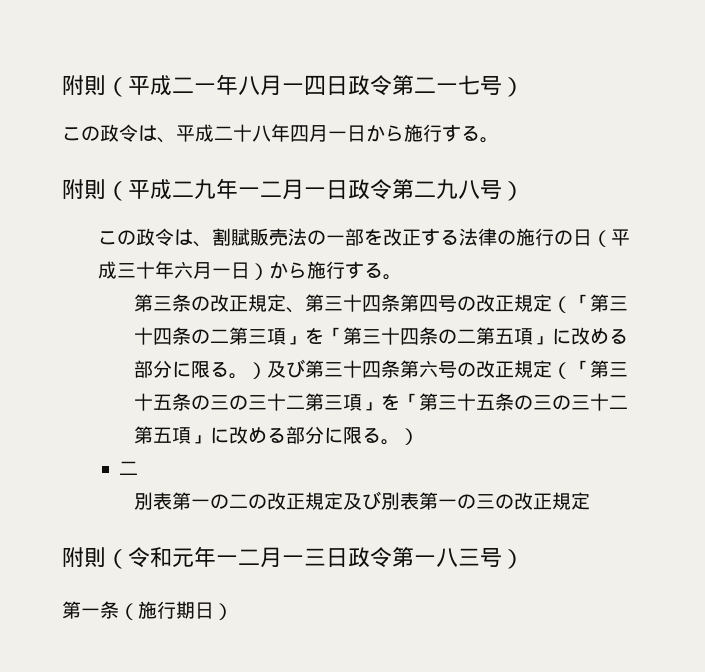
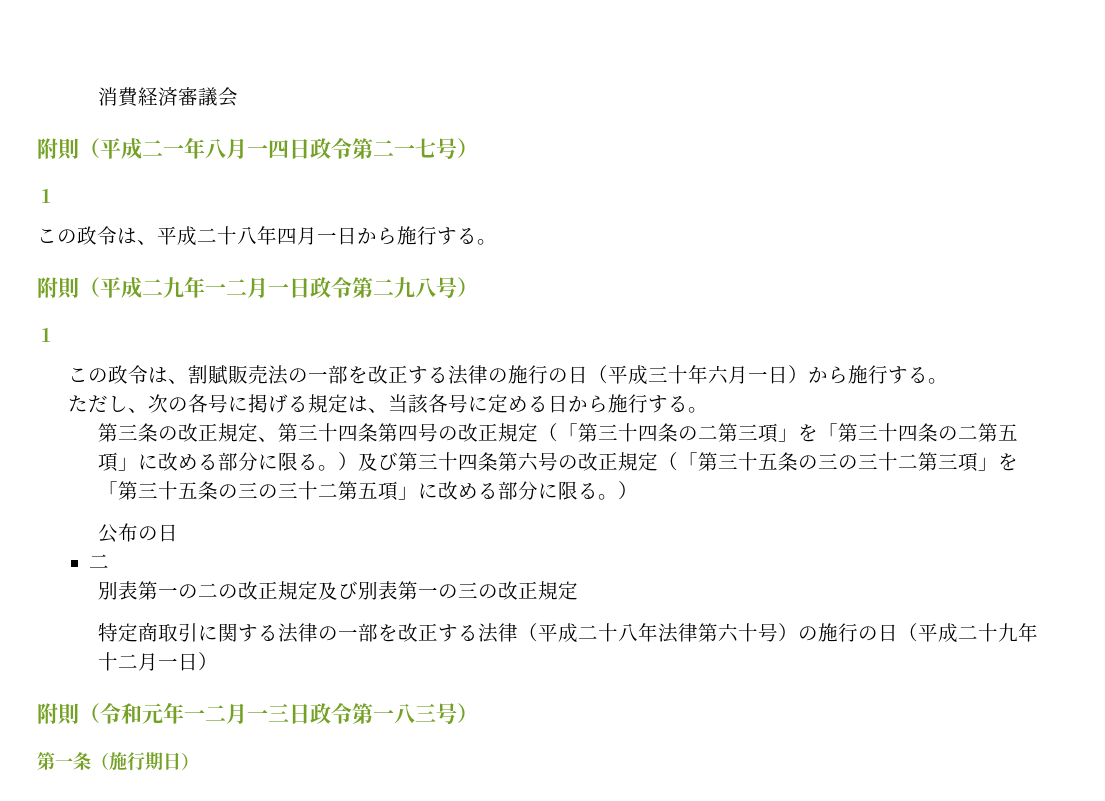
+ 消費経済審議会
  附則（平成二一年八月一四日政令第二一七号）
+ １
  附則（平成二九年一二月一日政令第二九八号）
+ １
+ ただし、次の各号に掲げる規定は、当該各号に定める日から施行する。
+ 公布の日
+ 特定商取引に関する法律の一部を改正する法律（平成二十八年法律第六十号）の施行の日（平成二十九年十二月一日）

